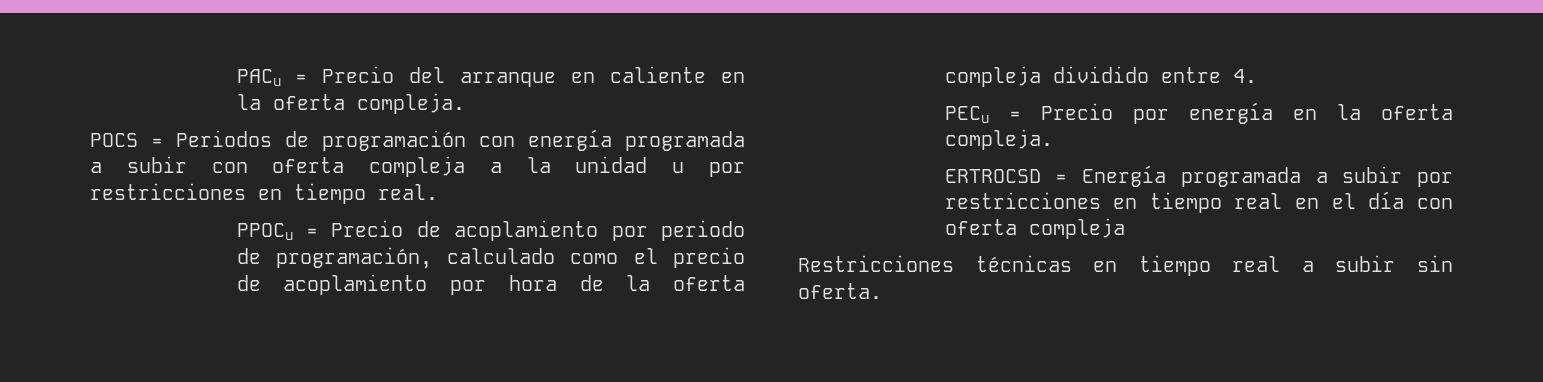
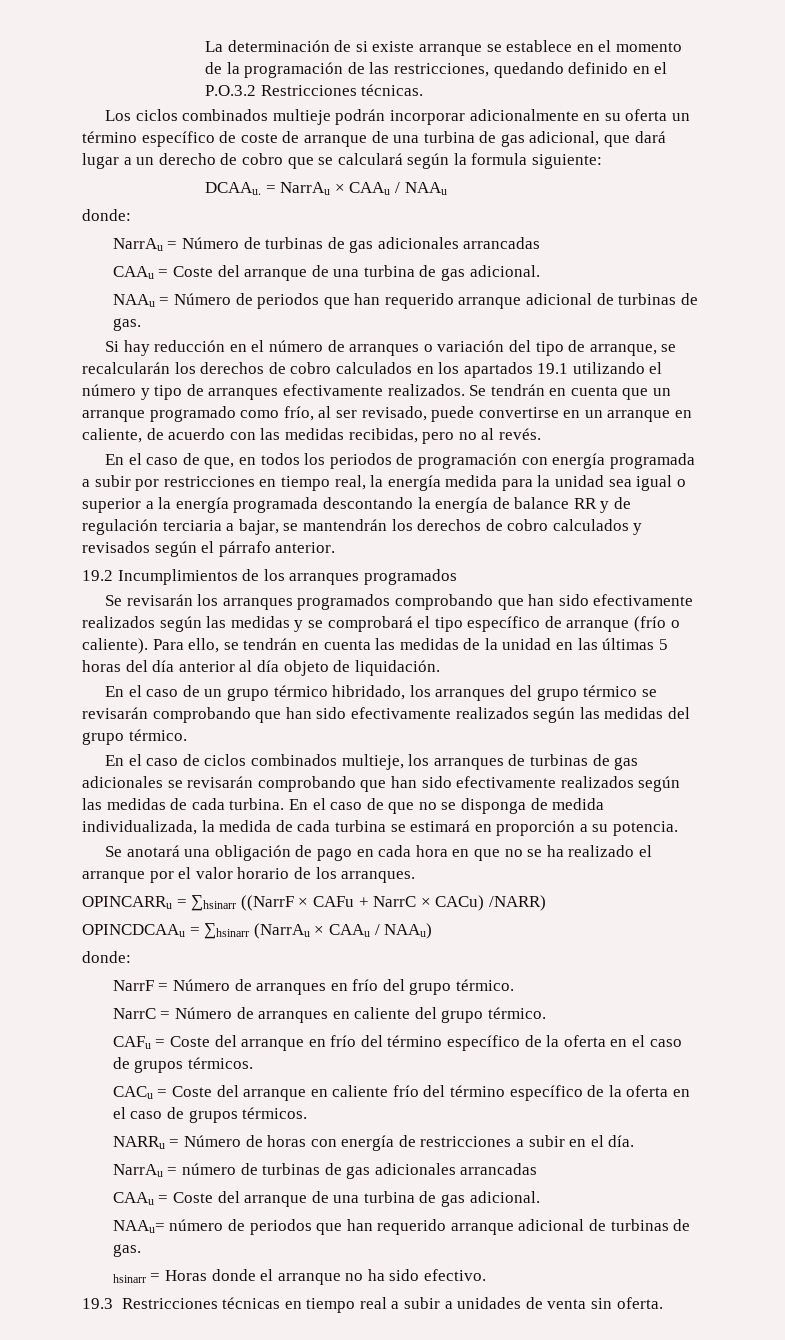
- PACu = Precio del arranque en caliente en la oferta compleja.
- POCS = Periodos de programación con energía programada a subir con oferta compleja a la unidad u por restricciones en tiempo real.
- PPOCu = Precio de acoplamiento por periodo de programación, calculado como el precio de acoplamiento por hora de la oferta compleja dividido entre 4.
- PECu = Precio por energía en la oferta compleja.
- ERTROCSD = Energía programada a subir por restricciones en tiempo real en el día con oferta compleja
- Restricciones técnicas en tiempo real a subir sin oferta.
+ La determinación de si existe arranque se establece en el momento de la programación de las restricciones, quedando definido en el P.O.3.2 Restricciones técnicas.
+ Los ciclos combinados multieje podrán incorporar adicionalmente en su oferta un término específico de coste de arranque de una turbina de gas adicional, que dará lugar a un derecho de cobro que se calculará según la formula siguiente:
+ DCAAu. = NarrAu × CAAu / NAAu
+ donde:
+ NarrAu = Número de turbinas de gas adicionales arrancadas
+ CAAu = Coste del arranque de una turbina de gas adicional.
+ NAAu = Número de periodos que han requerido arranque adicional de turbinas de gas.
+ Si hay reducción en el número de arranques o variación del tipo de arranque, se recalcularán los derechos de cobro calculados en los apartados 19.1 utilizando el número y tipo de arranques efectivamente realizados. Se tendrán en cuenta que un arranque programado como frío, al ser revisado, puede convertirse en un arranque en caliente, de acuerdo con las medidas recibidas, pero no al revés.
+ En el caso de que, en todos los periodos de programación con energía programada a subir por restricciones en tiempo real, la energía medida para la unidad sea igual o superior a la energía programada descontando la energía de balance RR y de regulación terciaria a bajar, se mantendrán los derechos de cobro calculados y revisados según el párrafo anterior.
+ 19.2 Incumplimientos de los arranques programados
+ Se revisarán los arranques programados comprobando que han sido efectivamente realizados según las medidas y se comprobará el tipo específico de arranque (frío o caliente). Para ello, se tendrán en cuenta las medidas de la unidad en las últimas 5 horas del día anterior al día objeto de liquidación.
+ En el caso de un grupo térmico hibridado, los arranques del grupo térmico se revisarán comprobando que han sido efectivamente realizados según las medidas del grupo térmico.
+ En el caso de ciclos combinados multieje, los arranques de turbinas de gas adicionales se revisarán comprobando que han sido efectivamente realizados según las medidas de cada turbina. En el caso de que no se disponga de medida individualizada, la medida de cada turbina se estimará en proporción a su potencia.
+ Se anotará una obligación de pago en cada hora en que no se ha realizado el arranque por el valor horario de los arranques.
+ OPINCARRu = ∑hsinarr ((NarrF × CAFu + NarrC × CACu) /NARR)
+ OPINCDCAAu = ∑hsinarr (NarrAu × CAAu / NAAu)
+ donde:
+ NarrF = Número de arranques en frío del grupo térmico.
+ NarrC = Número de arranques en caliente del grupo térmico.
+ CAFu = Coste del arranque en frío del término específico de la oferta en el caso de grupos térmicos.
+ CACu = Coste del arranque en caliente frío del término específico de la oferta en el caso de grupos térmicos.
+ NARRu = Número de horas con energía de restricciones a subir en el día.
+ NarrAu = número de turbinas de gas adicionales arrancadas
+ CAAu = Coste del arranque de una turbina de gas adicional.
+ NAAu= número de periodos que han requerido arranque adicional de turbinas de gas.
+ hsinarr = Horas donde el arranque no ha sido efectivo.
+ 19.3 Restricciones técnicas en tiempo real a subir a unidades de venta sin oferta.

